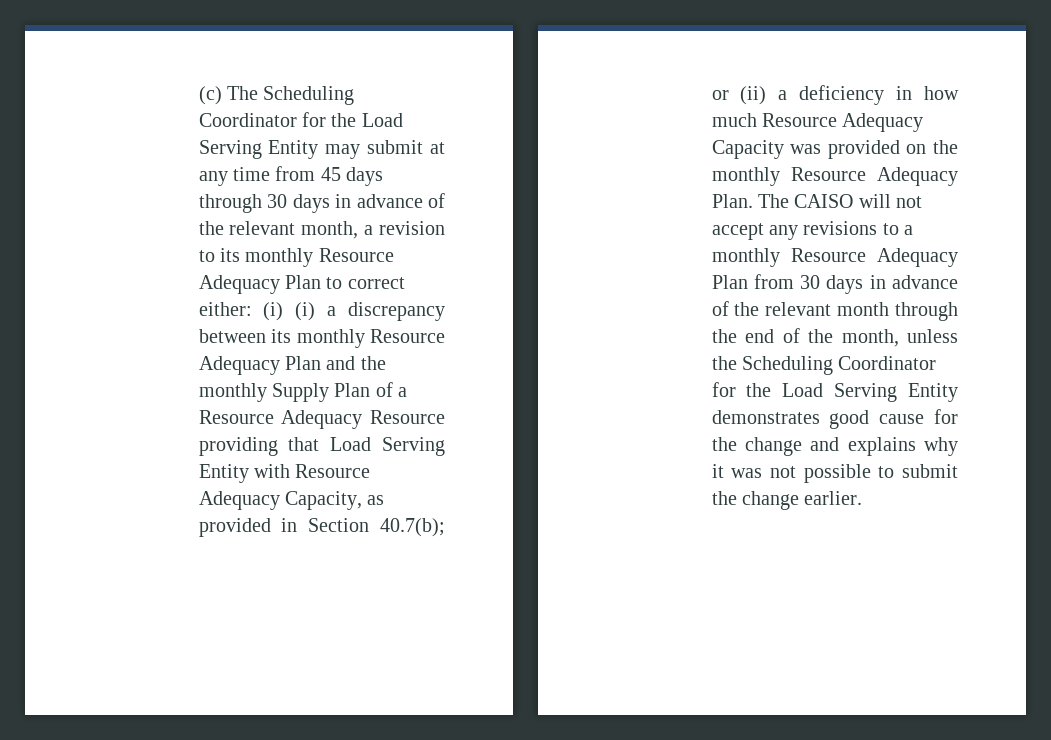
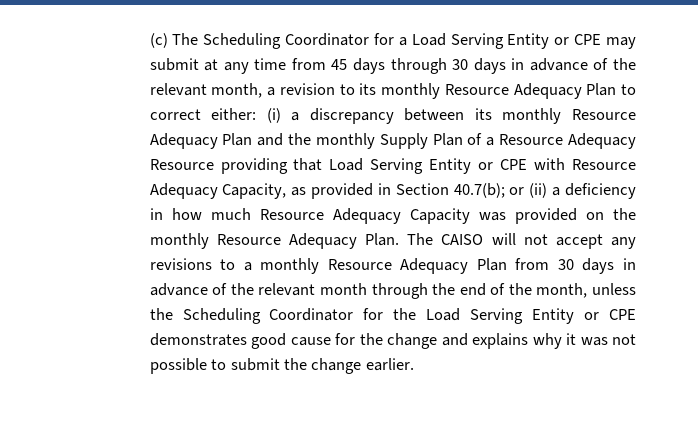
- (c) The Scheduling Coordinator for the Load Serving Entity may submit at any time from 45 days through 30 days in advance of the relevant month, a revision to its monthly Resource Adequacy Plan to correct either:
+ (c) The Scheduling Coordinator for a Load Serving Entity or CPE may submit at any time from 45 days through 30 days in advance of the relevant month, a revision to its monthly Resource Adequacy Plan to correct either:
- (i) (i) a discrepancy between its monthly Resource Adequacy Plan and the monthly Supply Plan of a Resource Adequacy Resource providing that Load Serving Entity with Resource Adequacy Capacity, as provided in Section 40.7(b);
+ (i) a discrepancy between its monthly Resource Adequacy Plan and the monthly Supply Plan of a Resource Adequacy Resource providing that Load Serving Entity or CPE with Resource Adequacy Capacity, as provided in Section 40.7(b);
- The CAISO will not accept any revisions to a monthly Resource Adequacy Plan from 30 days in advance of the relevant month through the end of the month, unless the Scheduling Coordinator for the Load Serving Entity demonstrates good cause for the change and explains why it was not possible to submit the change earlier.
+ The CAISO will not accept any revisions to a monthly Resource Adequacy Plan from 30 days in advance of the relevant month through the end of the month, unless the Scheduling Coordinator for the Load Serving Entity or CPE demonstrates good cause for the change and explains why it was not possible to submit the change earlier.

